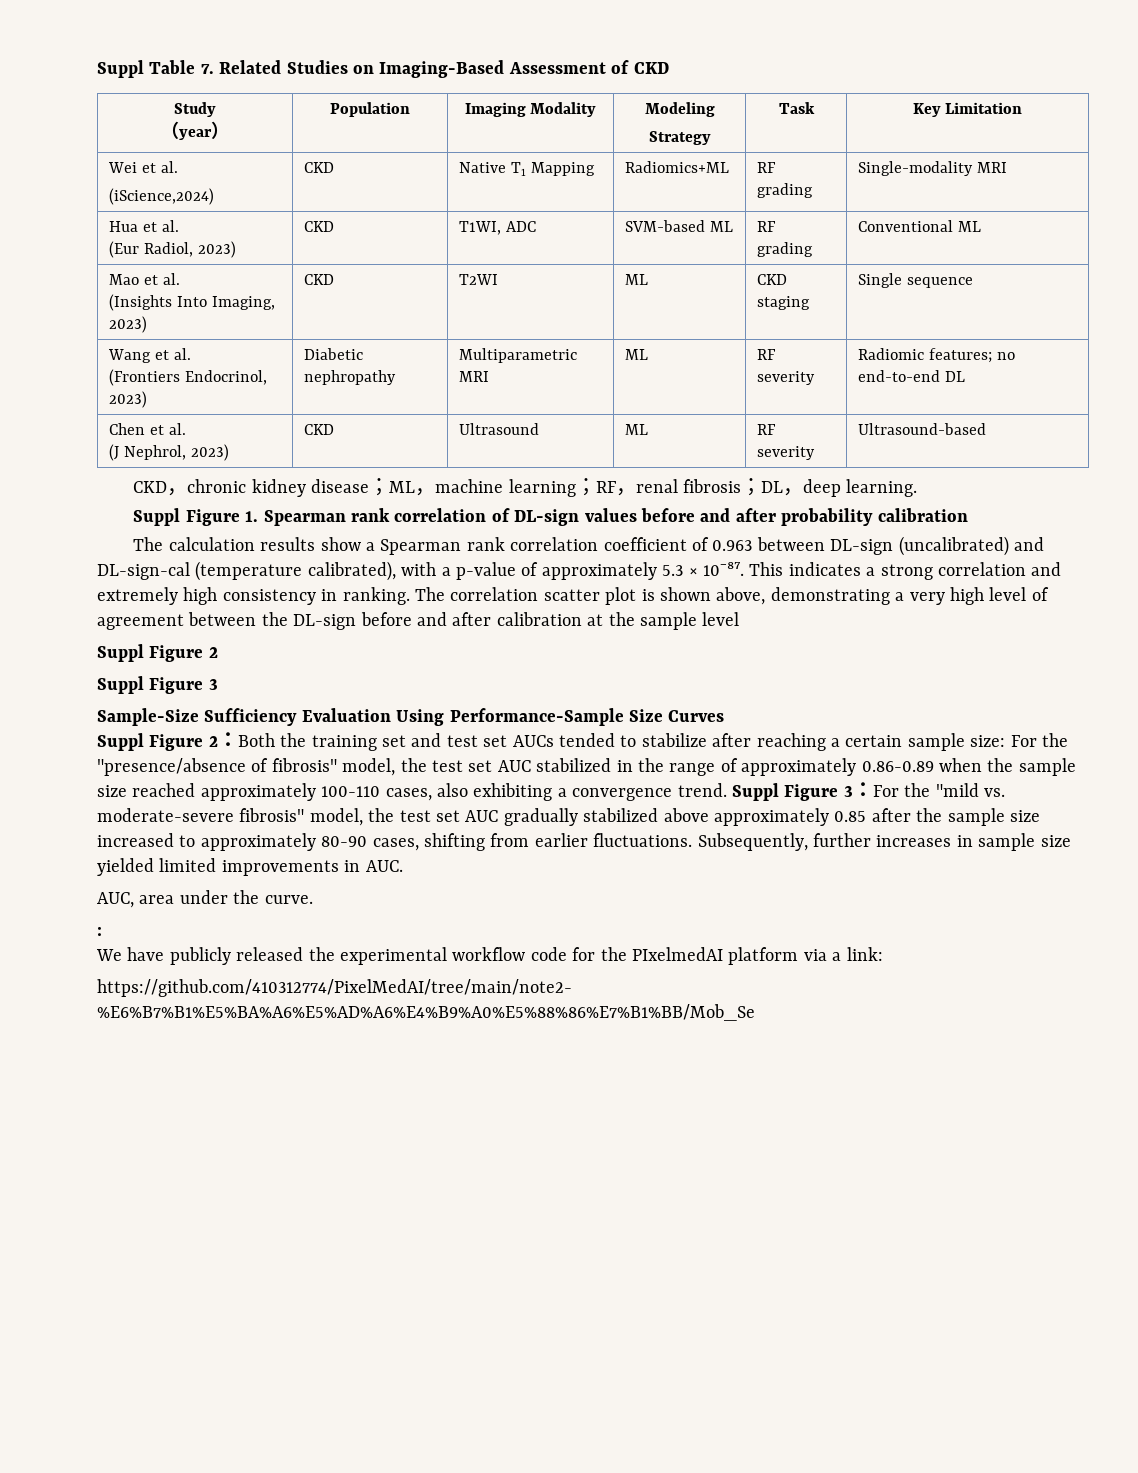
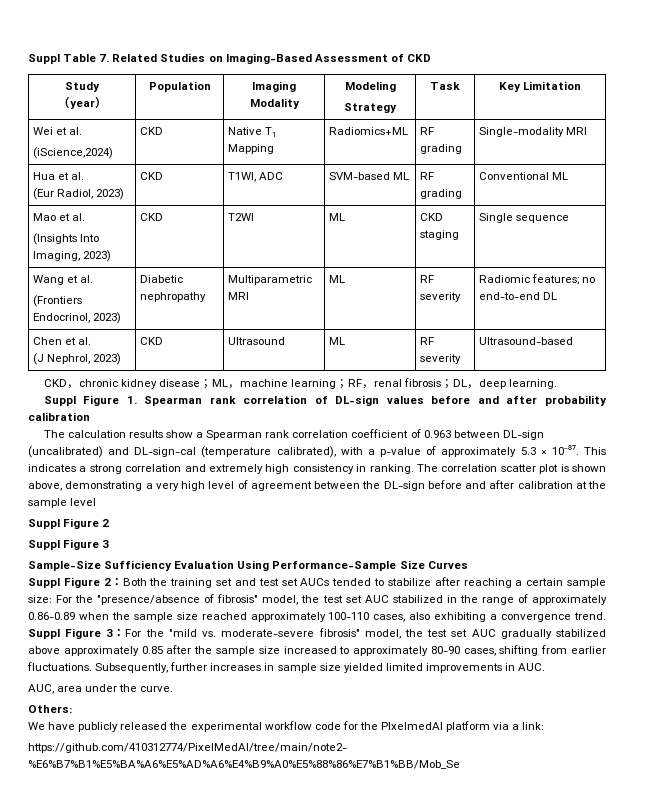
  AUC, area under the curve.
- :
+ Others:

